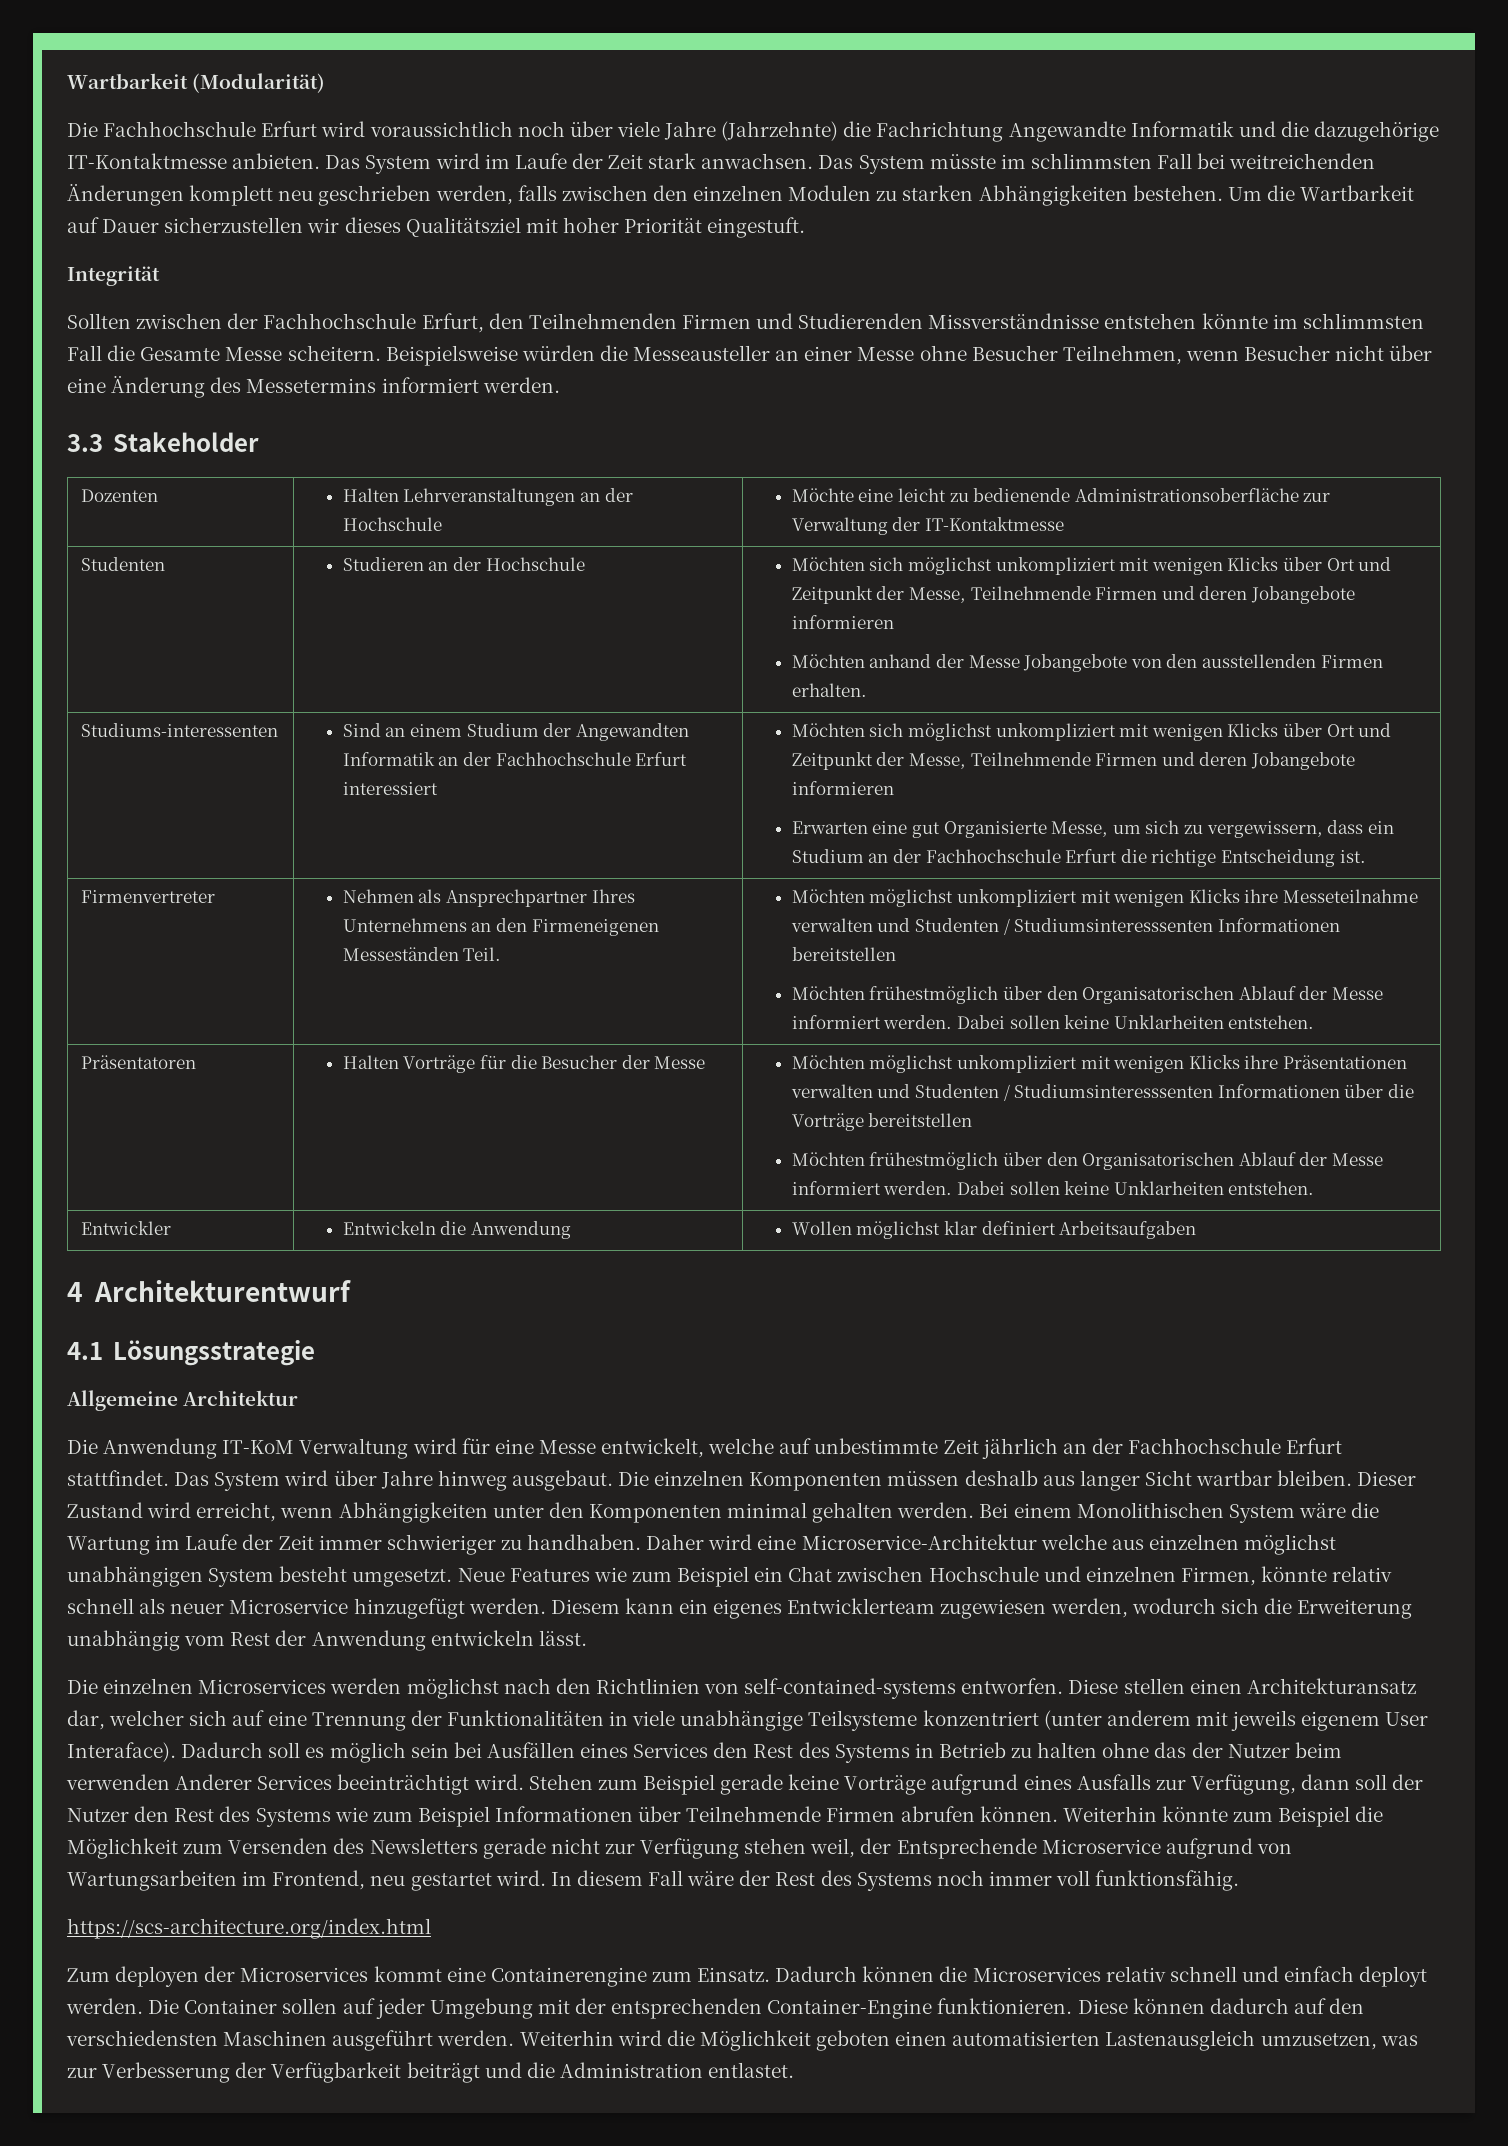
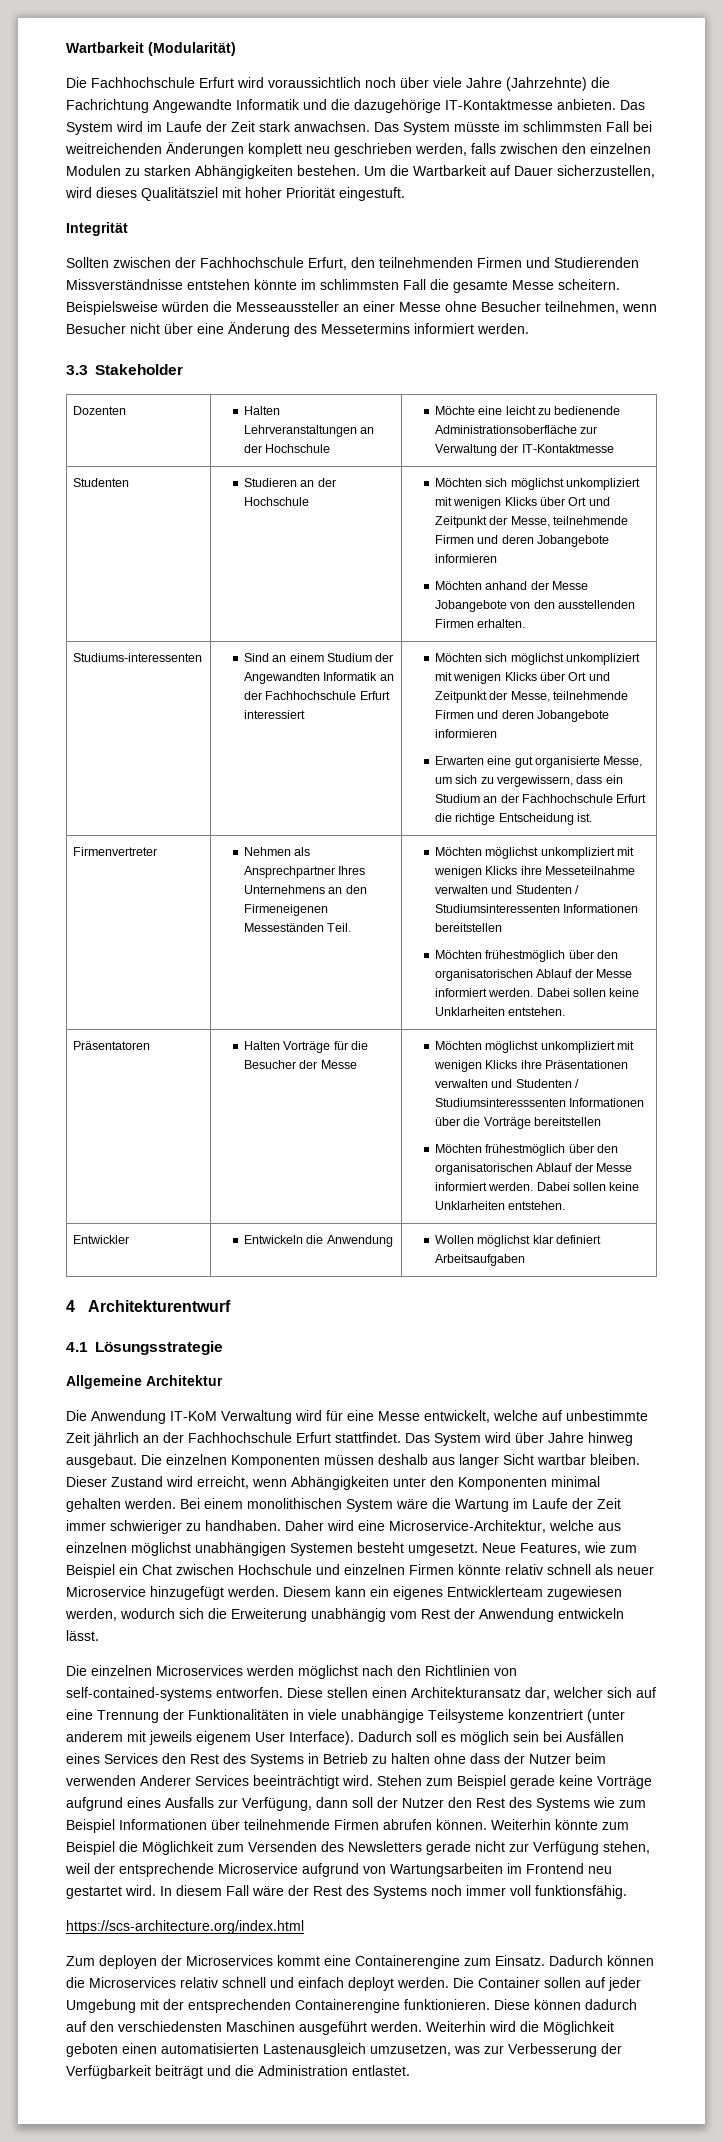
- Um die Wartbarkeit auf Dauer sicherzustellen wir dieses Qualitätsziel mit hoher Priorität eingestuft.
+ Um die Wartbarkeit auf Dauer sicherzustellen, wird dieses Qualitätsziel mit hoher Priorität eingestuft.
- Sollten zwischen der Fachhochschule Erfurt, den Teilnehmenden Firmen und Studierenden Missverständnisse entstehen könnte im schlimmsten Fall die Gesamte Messe scheitern.
+ Sollten zwischen der Fachhochschule Erfurt, den teilnehmenden Firmen und Studierenden Missverständnisse entstehen könnte im schlimmsten Fall die gesamte Messe scheitern.
- Beispielsweise würden die Messeausteller an einer Messe ohne Besucher Teilnehmen, wenn Besucher nicht über eine Änderung des Messetermins informiert werden.
+ Beispielsweise würden die Messeaussteller an einer Messe ohne Besucher teilnehmen, wenn Besucher nicht über eine Änderung des Messetermins informiert werden.
- Studenten | Studieren an der Hochschule | Möchten sich möglichst unkompliziert mit wenigen Klicks über Ort und Zeitpunkt der Messe, Teilnehmende Firmen und deren Jobangebote informieren
+ Studenten | Studieren an der Hochschule | Möchten sich möglichst unkompliziert mit wenigen Klicks über Ort und Zeitpunkt der Messe, teilnehmende Firmen und deren Jobangebote informieren
- Sind an einem Studium der Angewandten Informatik an der Fachhochschule Erfurt interessiert | Möchten sich möglichst unkompliziert mit wenigen Klicks über Ort und Zeitpunkt der Messe, Teilnehmende Firmen und deren Jobangebote informieren
+ Sind an einem Studium der Angewandten Informatik an der Fachhochschule Erfurt interessiert | Möchten sich möglichst unkompliziert mit wenigen Klicks über Ort und Zeitpunkt der Messe, teilnehmende Firmen und deren Jobangebote informieren
- Erwarten eine gut Organisierte Messe, um sich zu vergewissern, dass ein Studium an der Fachhochschule Erfurt die richtige Entscheidung ist.
+ Erwarten eine gut organisierte Messe, um sich zu vergewissern, dass ein Studium an der Fachhochschule Erfurt die richtige Entscheidung ist.
- Möchten möglichst unkompliziert mit wenigen Klicks ihre Messeteilnahme verwalten und Studenten / Studiumsinteresssenten Informationen bereitstellen
- Möchten frühestmöglich über den Organisatorischen Ablauf der Messe informiert werden.
+ Möchten möglichst unkompliziert mit wenigen Klicks ihre Messeteilnahme verwalten und Studenten / Studiumsinteressenten Informationen bereitstellen
+ Möchten frühestmöglich über den organisatorischen Ablauf der Messe informiert werden.
  Möchten möglichst unkompliziert mit wenigen Klicks ihre Präsentationen verwalten und Studenten / Studiumsinteresssenten Informationen über die Vorträge bereitstellen
- Möchten frühestmöglich über den Organisatorischen Ablauf der Messe informiert werden.
+ Möchten frühestmöglich über den organisatorischen Ablauf der Messe informiert werden.
- Bei einem Monolithischen System wäre die Wartung im Laufe der Zeit immer schwieriger zu handhaben.
+ Bei einem monolithischen System wäre die Wartung im Laufe der Zeit immer schwieriger zu handhaben.
- Daher wird eine Microservice-Architektur welche aus einzelnen möglichst unabhängigen System besteht umgesetzt.
+ Daher wird eine Microservice-Architektur, welche aus einzelnen möglichst unabhängigen Systemen besteht umgesetzt.
- Neue Features wie zum Beispiel ein Chat zwischen Hochschule und einzelnen Firmen, könnte relativ schnell als neuer Microservice hinzugefügt werden.
+ Neue Features, wie zum Beispiel ein Chat zwischen Hochschule und einzelnen Firmen könnte relativ schnell als neuer Microservice hinzugefügt werden.
- Diese stellen einen Architekturansatz dar, welcher sich auf eine Trennung der Funktionalitäten in viele unabhängige Teilsysteme konzentriert (unter anderem mit jeweils eigenem User Interaface).
+ Diese stellen einen Architekturansatz dar, welcher sich auf eine Trennung der Funktionalitäten in viele unabhängige Teilsysteme konzentriert (unter anderem mit jeweils eigenem User Interface).
- Dadurch soll es möglich sein bei Ausfällen eines Services den Rest des Systems in Betrieb zu halten ohne das der Nutzer beim verwenden Anderer Services beeinträchtigt wird.
+ Dadurch soll es möglich sein bei Ausfällen eines Services den Rest des Systems in Betrieb zu halten ohne dass der Nutzer beim verwenden Anderer Services beeinträchtigt wird.
- Stehen zum Beispiel gerade keine Vorträge aufgrund eines Ausfalls zur Verfügung, dann soll der Nutzer den Rest des Systems wie zum Beispiel Informationen über Teilnehmende Firmen abrufen können.
+ Stehen zum Beispiel gerade keine Vorträge aufgrund eines Ausfalls zur Verfügung, dann soll der Nutzer den Rest des Systems wie zum Beispiel Informationen über teilnehmende Firmen abrufen können.
- Weiterhin könnte zum Beispiel die Möglichkeit zum Versenden des Newsletters gerade nicht zur Verfügung stehen weil, der Entsprechende Microservice aufgrund von Wartungsarbeiten im Frontend, neu gestartet wird.
+ Weiterhin könnte zum Beispiel die Möglichkeit zum Versenden des Newsletters gerade nicht zur Verfügung stehen, weil der entsprechende Microservice aufgrund von Wartungsarbeiten im Frontend neu gestartet wird.
- Die Container sollen auf jeder Umgebung mit der entsprechenden Container-Engine funktionieren.
+ Die Container sollen auf jeder Umgebung mit der entsprechenden Containerengine funktionieren.

